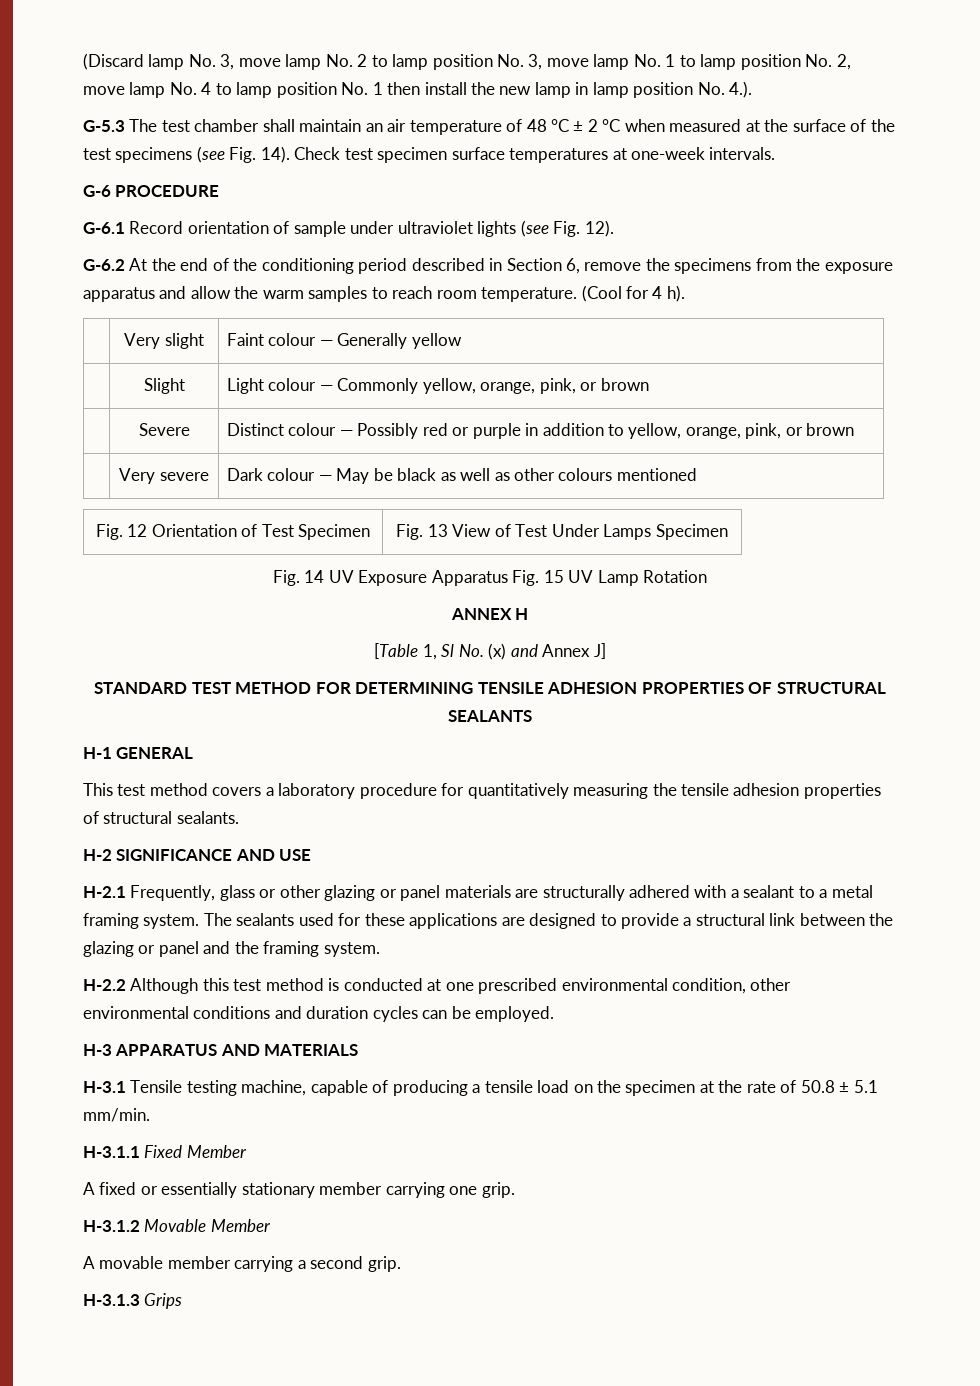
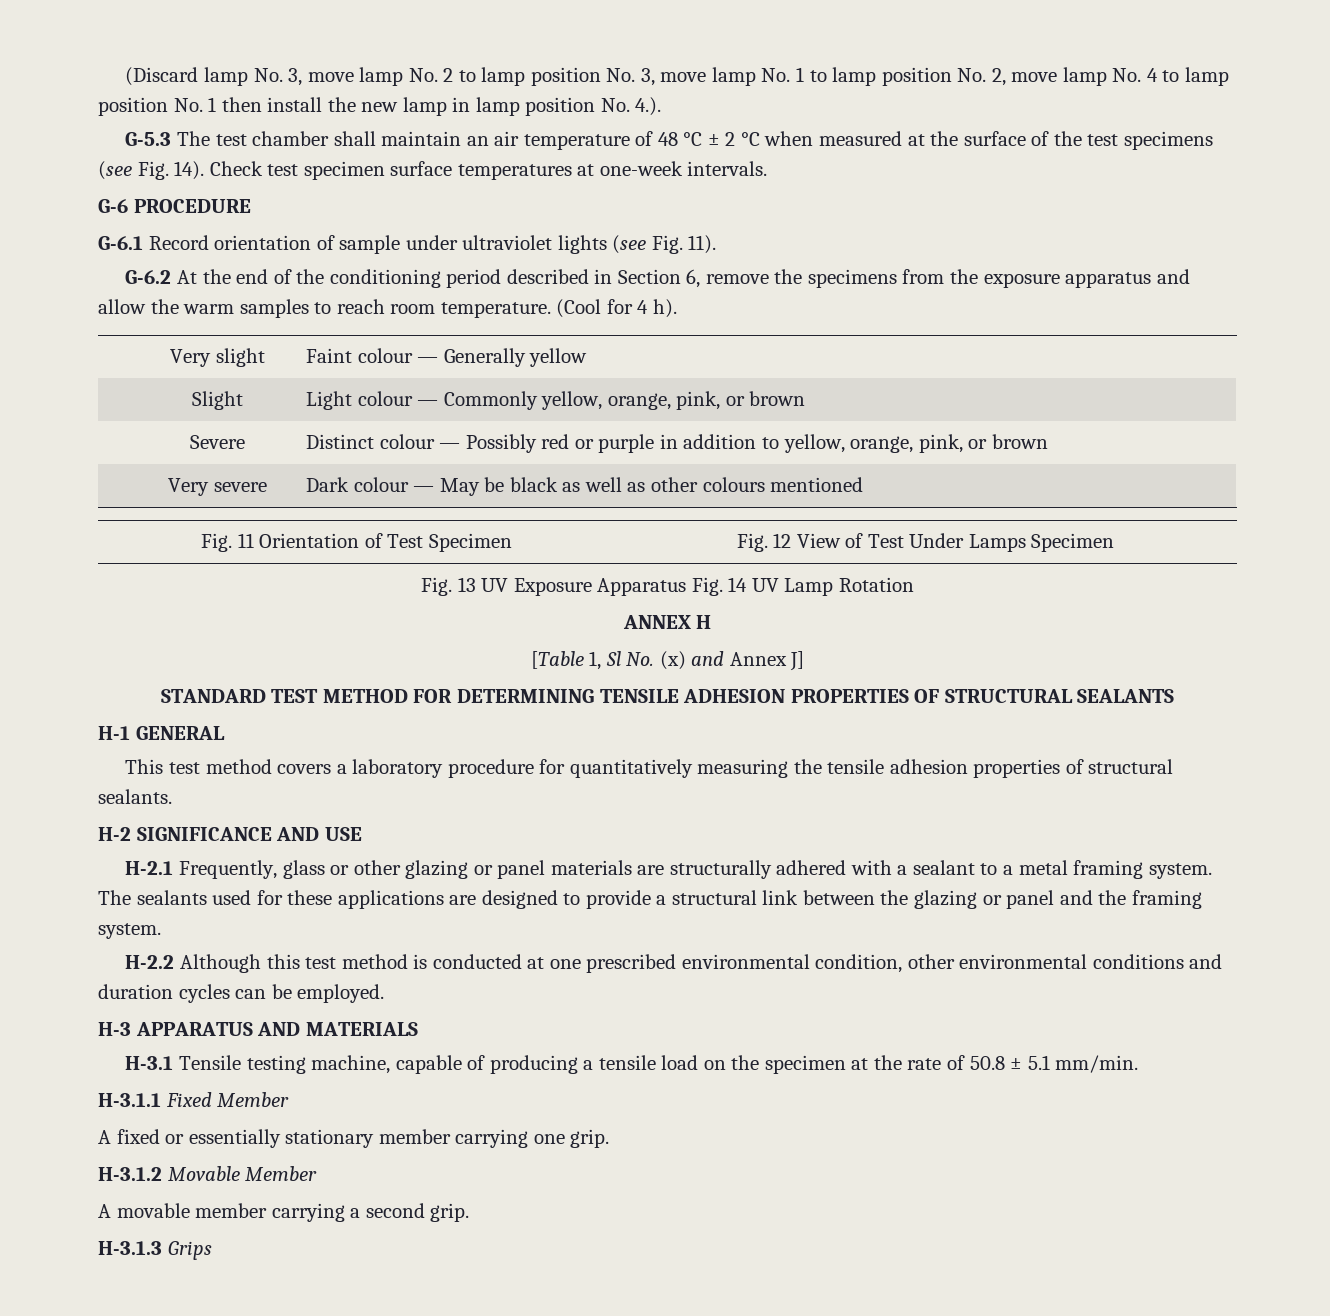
- G-6.1 Record orientation of sample under ultraviolet lights (see Fig. 12).
+ G-6.1 Record orientation of sample under ultraviolet lights (see Fig. 11).
- Fig. 12 Orientation of Test Specimen | Fig. 13 View of Test Under Lamps Specimen
+ Fig. 11 Orientation of Test Specimen | Fig. 12 View of Test Under Lamps Specimen
- Fig. 14 UV Exposure Apparatus Fig. 15 UV Lamp Rotation
+ Fig. 13 UV Exposure Apparatus Fig. 14 UV Lamp Rotation

